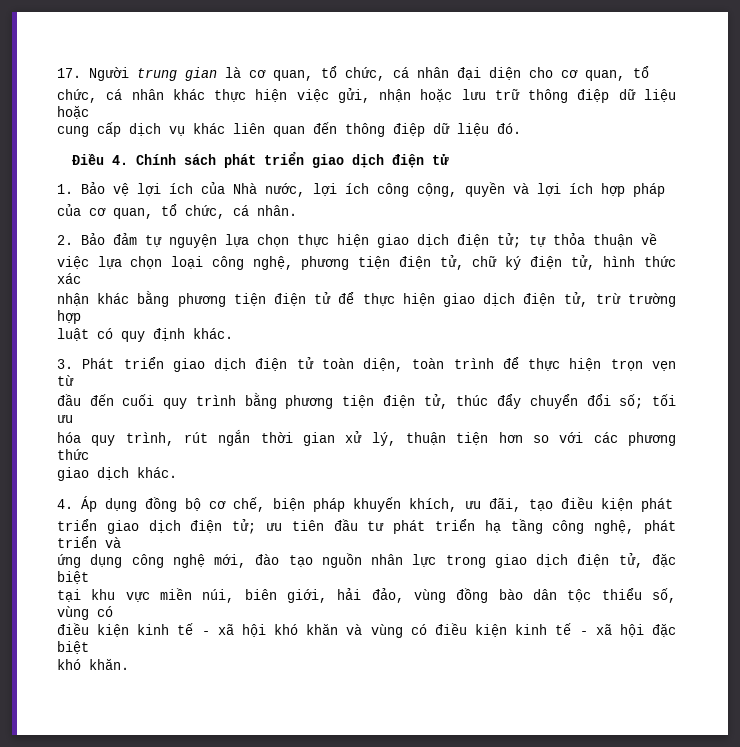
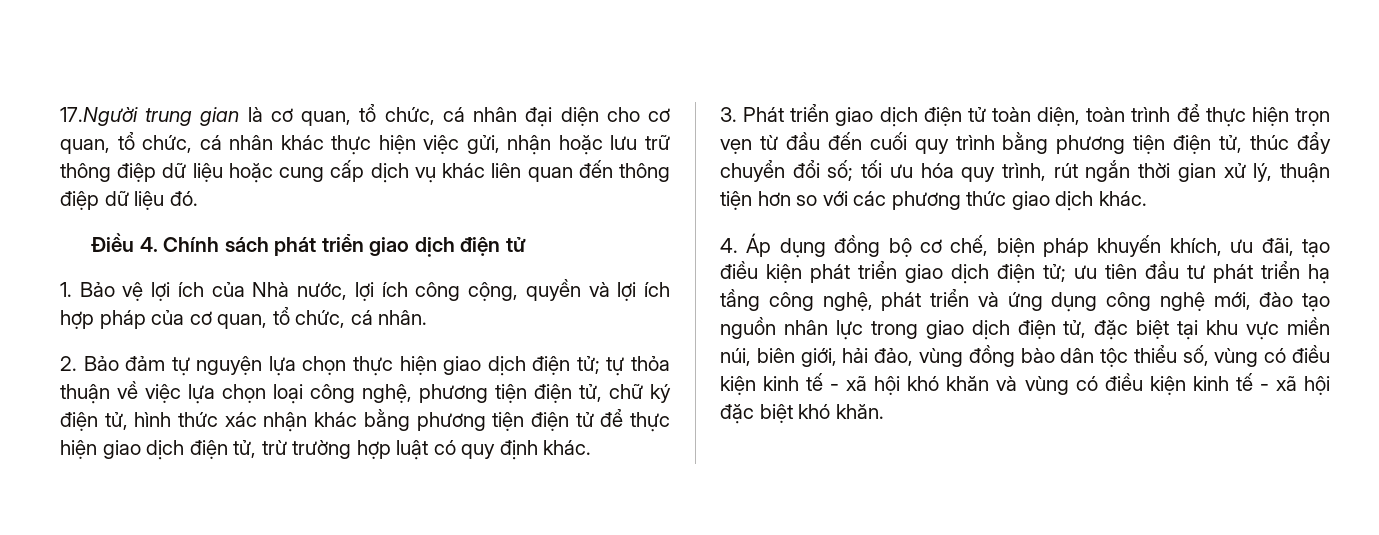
- 17. Người trung gian là cơ quan, tổ chức, cá nhân đại diện cho cơ quan, tổ
- chức, cá nhân khác thực hiện việc gửi, nhận hoặc lưu trữ thông điệp dữ liệu hoặc
- cung cấp dịch vụ khác liên quan đến thông điệp dữ liệu đó.
+ 17.Người trung gian là cơ quan, tổ chức, cá nhân đại diện cho cơ quan, tổ chức, cá nhân khác thực hiện việc gửi, nhận hoặc lưu trữ thông điệp dữ liệu hoặc cung cấp dịch vụ khác liên quan đến thông điệp dữ liệu đó.
- 1. Bảo vệ lợi ích của Nhà nước, lợi ích công cộng, quyền và lợi ích hợp pháp
- của cơ quan, tổ chức, cá nhân.
+ 1. Bảo vệ lợi ích của Nhà nước, lợi ích công cộng, quyền và lợi ích hợp pháp của cơ quan, tổ chức, cá nhân.
- 2. Bảo đảm tự nguyện lựa chọn thực hiện giao dịch điện tử; tự thỏa thuận về
- việc lựa chọn loại công nghệ, phương tiện điện tử, chữ ký điện tử, hình thức xác
- nhận khác bằng phương tiện điện tử để thực hiện giao dịch điện tử, trừ trường hợp
- luật có quy định khác.
+ 2. Bảo đảm tự nguyện lựa chọn thực hiện giao dịch điện tử; tự thỏa thuận về việc lựa chọn loại công nghệ, phương tiện điện tử, chữ ký điện tử, hình thức xác nhận khác bằng phương tiện điện tử để thực hiện giao dịch điện tử, trừ trường hợp luật có quy định khác.
- 3. Phát triển giao dịch điện tử toàn diện, toàn trình để thực hiện trọn vẹn từ
- đầu đến cuối quy trình bằng phương tiện điện tử, thúc đẩy chuyển đổi số; tối ưu
- hóa quy trình, rút ngắn thời gian xử lý, thuận tiện hơn so với các phương thức
- giao dịch khác.
+ 3. Phát triển giao dịch điện tử toàn diện, toàn trình để thực hiện trọn vẹn từ đầu đến cuối quy trình bằng phương tiện điện tử, thúc đẩy chuyển đổi số; tối ưu hóa quy trình, rút ngắn thời gian xử lý, thuận tiện hơn so với các phương thức giao dịch khác.
- 4. Áp dụng đồng bộ cơ chế, biện pháp khuyến khích, ưu đãi, tạo điều kiện phát
- triển giao dịch điện tử;
+ 4. Áp dụng đồng bộ cơ chế, biện pháp khuyến khích, ưu đãi, tạo điều kiện phát triển giao dịch điện tử;
- ưu tiên đầu tư phát triển hạ tầng công nghệ, phát triển và
- ứng dụng công nghệ mới, đào tạo nguồn nhân lực trong giao dịch điện tử, đặc biệt
- tại khu vực miền núi, biên giới, hải đảo, vùng đồng bào dân tộc thiểu số, vùng có
- điều kiện kinh tế - xã hội khó khăn và vùng có điều kiện kinh tế - xã hội đặc biệt
- khó khăn.
+ ưu tiên đầu tư phát triển hạ tầng công nghệ, phát triển và ứng dụng công nghệ mới, đào tạo nguồn nhân lực trong giao dịch điện tử, đặc biệt tại khu vực miền núi, biên giới, hải đảo, vùng đồng bào dân tộc thiểu số, vùng có điều kiện kinh tế - xã hội khó khăn và vùng có điều kiện kinh tế - xã hội đặc biệt khó khăn.

